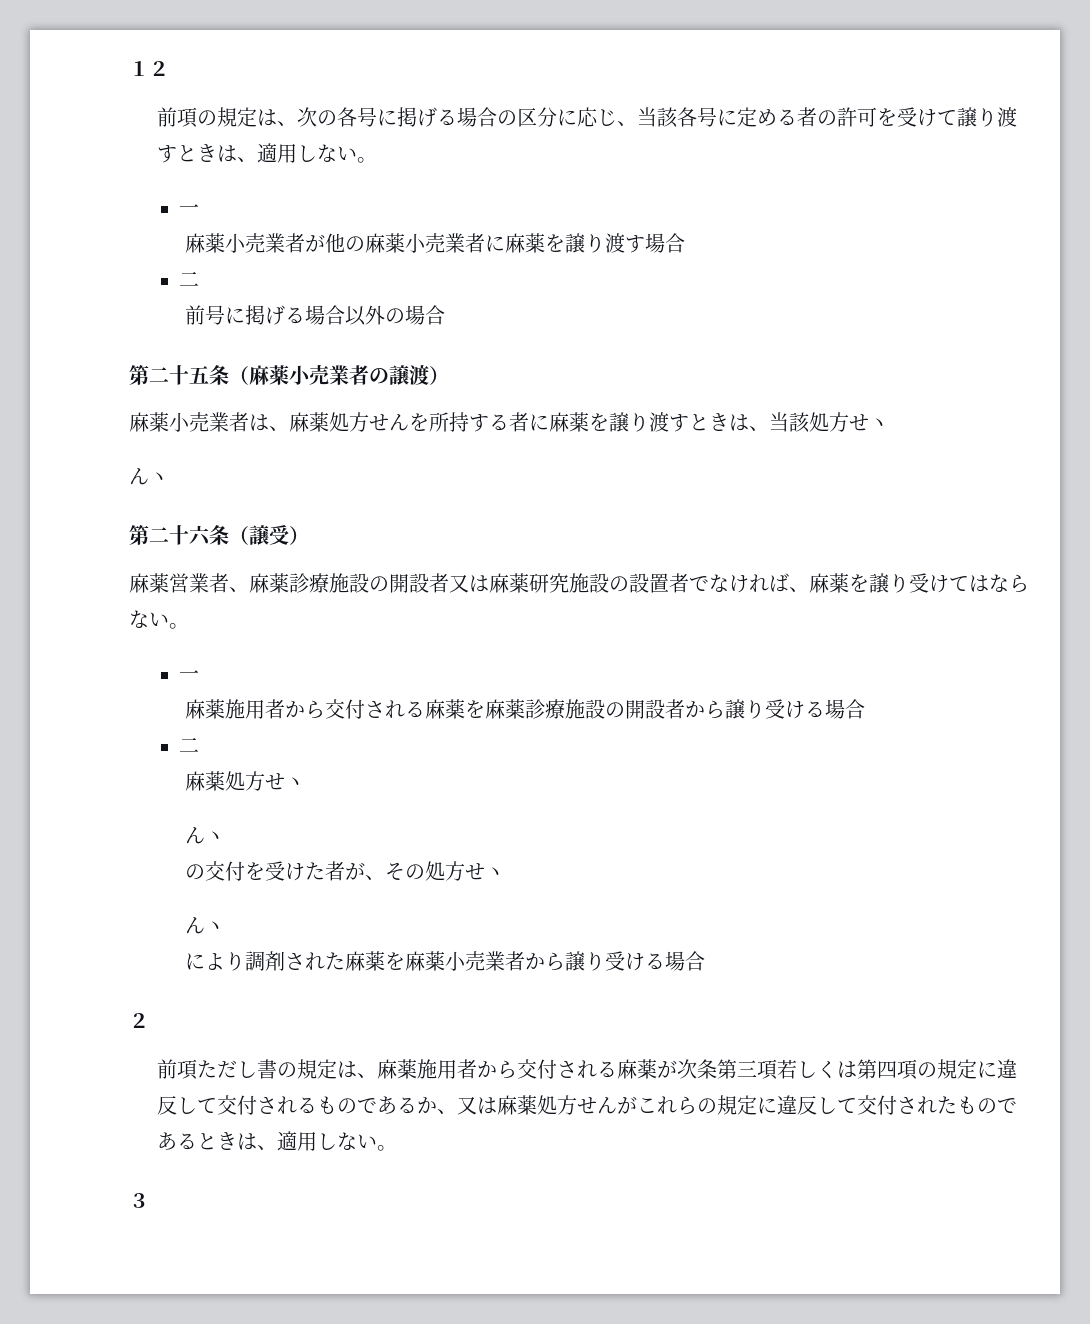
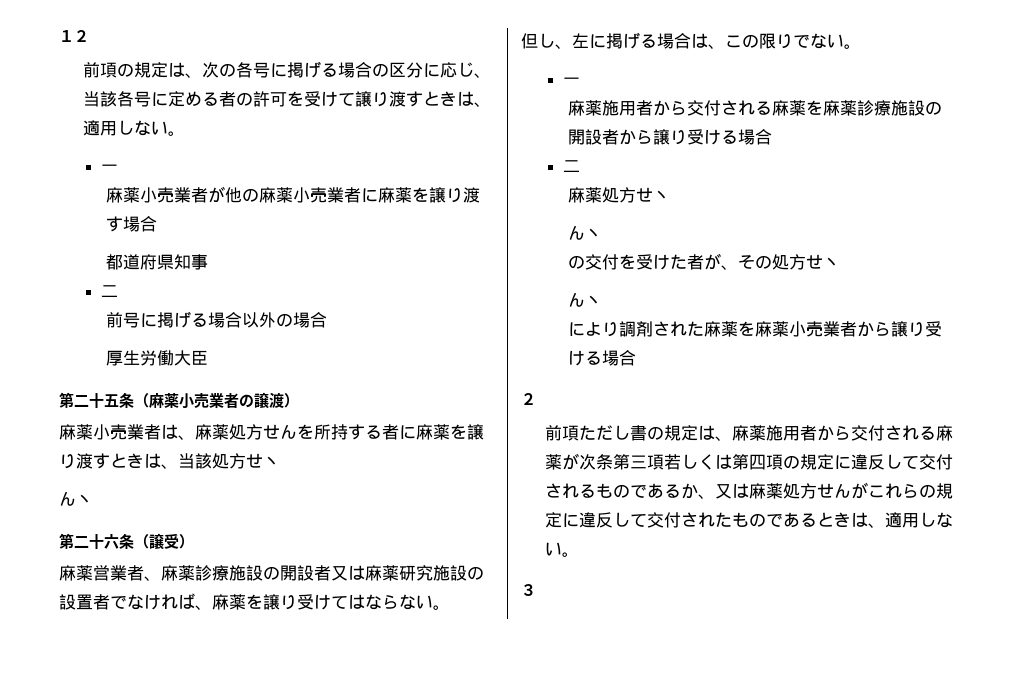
+ 都道府県知事
+ 厚生労働大臣
+ 但し、左に掲げる場合は、この限りでない。

